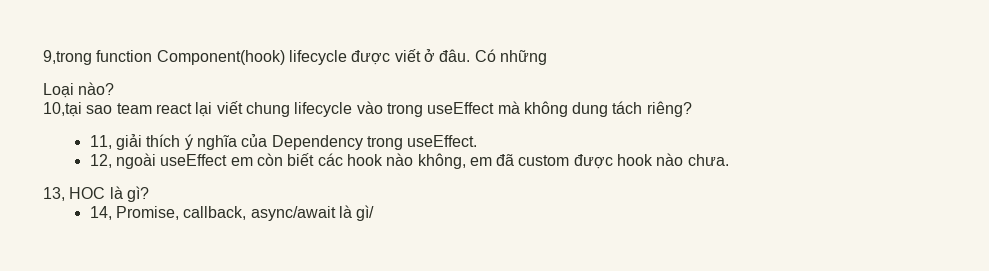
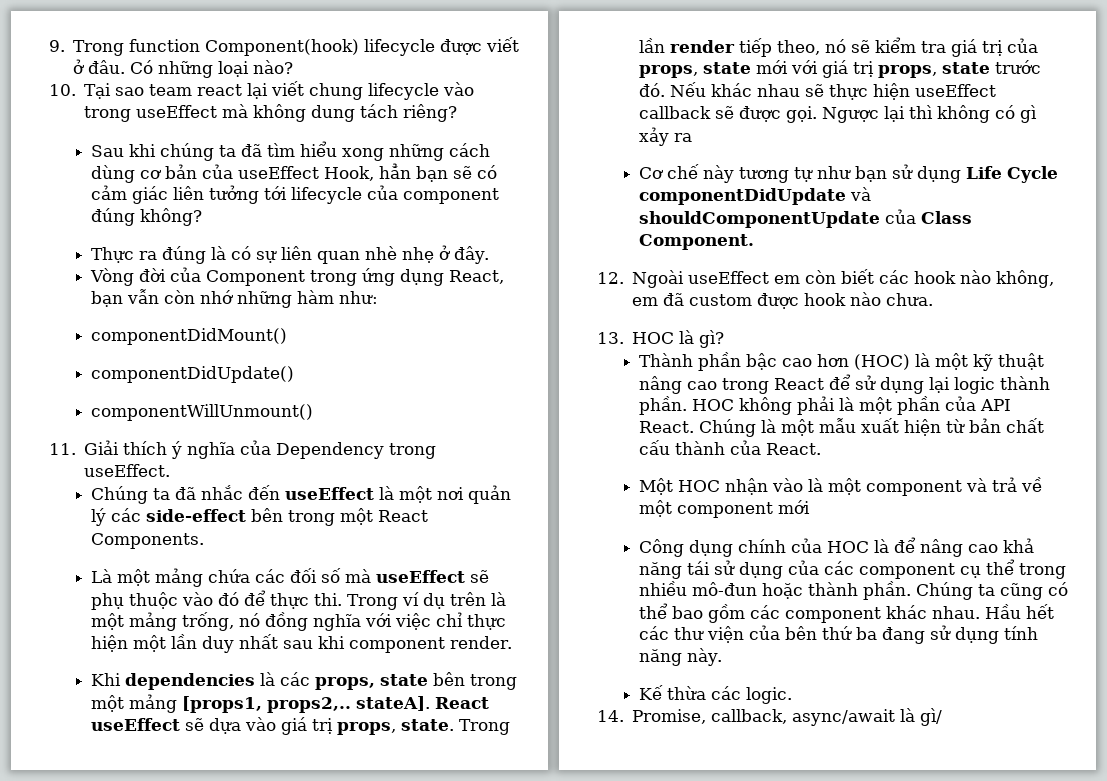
- 9,trong function Component(hook) lifecycle được viết ở đâu.
+ 9. Trong function Component(hook) lifecycle được viết ở đâu.
- Có những
- Loại nào?
+ Có những loại nào?
- 10,tại sao team react lại viết chung lifecycle vào trong useEffect mà không dung tách riêng?
+ 10. Tại sao team react lại viết chung lifecycle vào trong useEffect mà không dung tách riêng?
- 11, giải thích ý nghĩa của Dependency trong useEffect.
+ Sau khi chúng ta đã tìm hiểu xong những cách dùng cơ bản của useEffect Hook, hẳn bạn sẽ có cảm giác liên tưởng tới lifecycle của component đúng không?
+ Thực ra đúng là có sự liên quan nhè nhẹ ở đây.
+ Vòng đời của Component trong ứng dụng React, bạn vẫn còn nhớ những hàm như:
+ componentDidMount()
+ componentDidUpdate()
+ componentWillUnmount()
+ 11. Giải thích ý nghĩa của Dependency trong useEffect.
- 12, ngoài useEffect em còn biết các hook nào không, em đã custom được hook nào chưa.
+ Chúng ta đã nhắc đến useEffect là một nơi quản lý các side-effect bên trong một React Components.
+ Là một mảng chứa các đối số mà useEffect sẽ phụ thuộc vào đó để thực thi. Trong ví dụ trên là một mảng trống, nó đồng nghĩa với việc chỉ thực hiện một lần duy nhất sau khi component render.
+ Khi dependencies là các props, state bên trong một mảng [props1, props2,.. stateA]. React useEffect sẽ dựa vào giá trị props, state. Trong lần render tiếp theo, nó sẽ kiểm tra giá trị của props, state mới với giá trị props, state trước đó. Nếu khác nhau sẽ thực hiện useEffect callback sẽ được gọi. Ngược lại thì không có gì xảy ra
+ Cơ chế này tương tự như bạn sử dụng Life Cycle componentDidUpdate và shouldComponentUpdate của Class Component.
+ 12. Ngoài useEffect em còn biết các hook nào không, em đã custom được hook nào chưa.
- 13, HOC là gì?
+ 13. HOC là gì?
- 14, Promise, callback, async/await là gì/
+ Thành phần bậc cao hơn (HOC) là một kỹ thuật nâng cao trong React để sử dụng lại logic thành phần. HOC không phải là một phần của API React. Chúng là một mẫu xuất hiện từ bản chất cấu thành của React.
+ Một HOC nhận vào là một component và trả về một component mới
+ Công dụng chính của HOC là để nâng cao khả năng tái sử dụng của các component cụ thể trong nhiều mô-đun hoặc thành phần. Chúng ta cũng có thể bao gồm các component khác nhau. Hầu hết các thư viện của bên thứ ba đang sử dụng tính năng này.
+ Kế thừa các logic.
+ 14. Promise, callback, async/await là gì/

